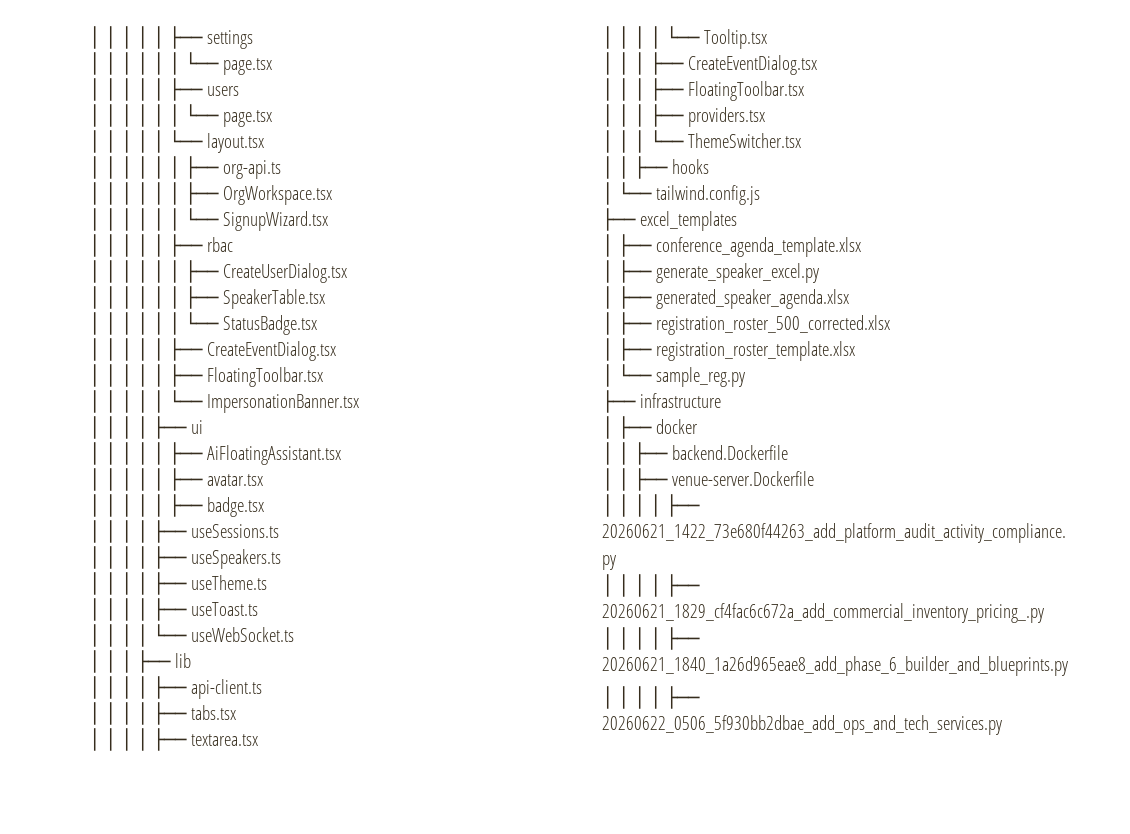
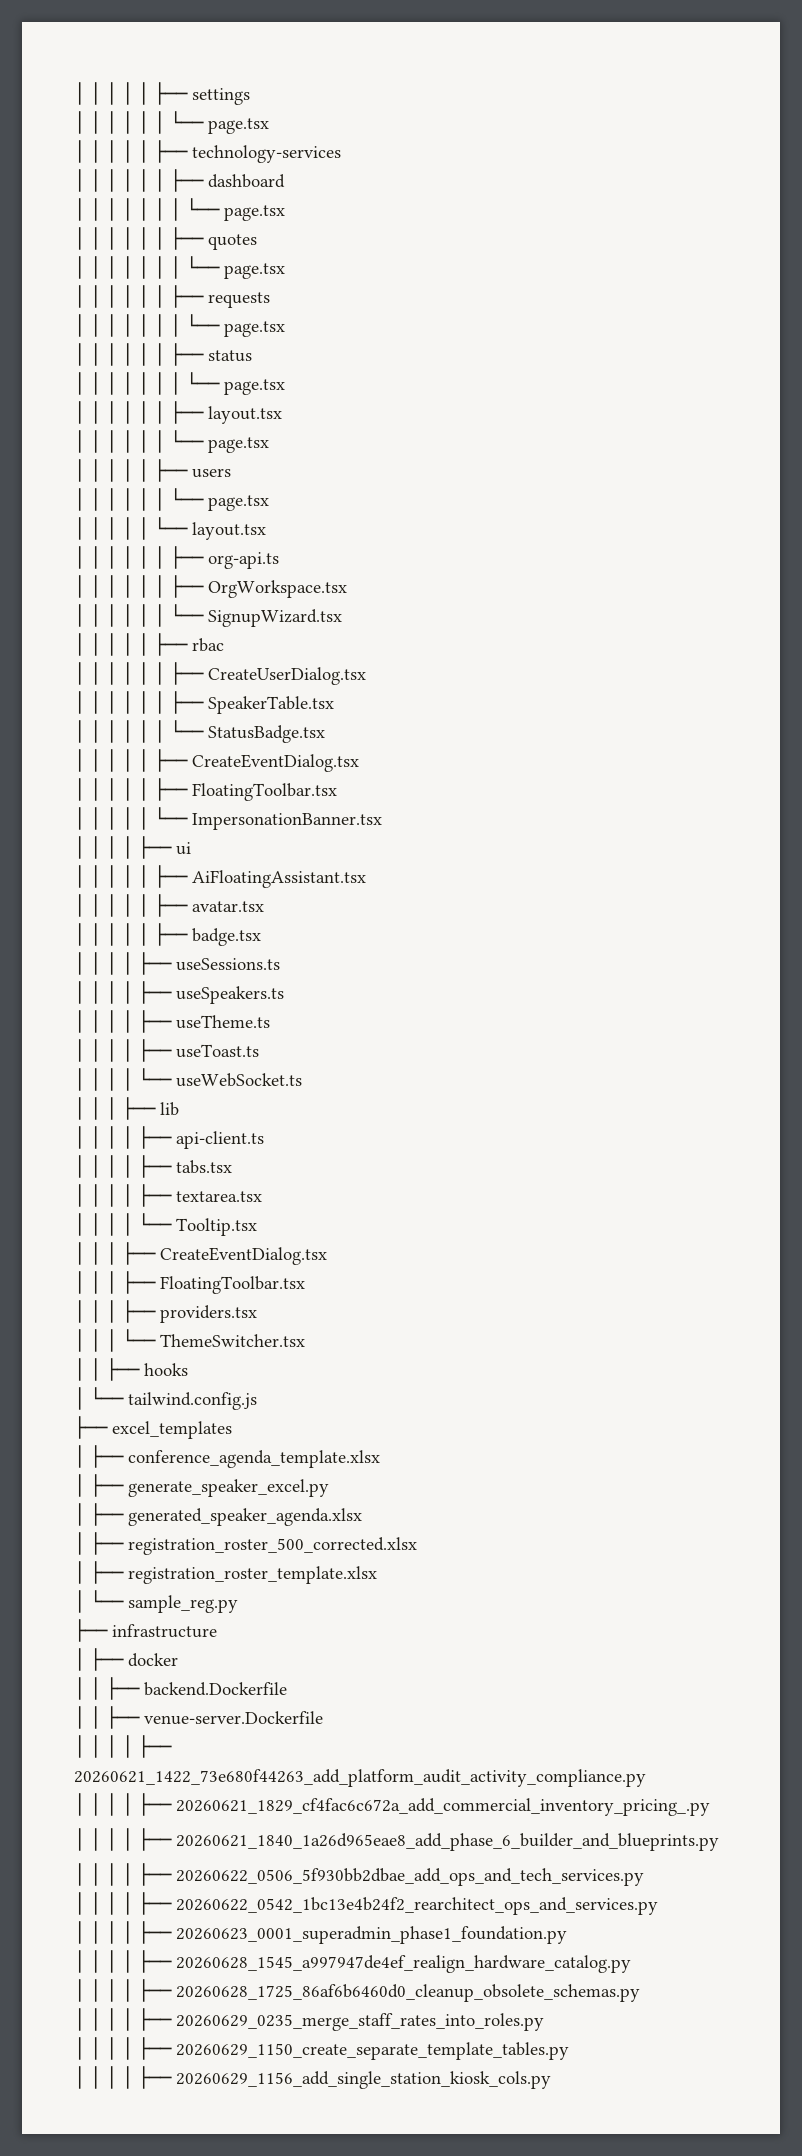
+ │ │ │ │ │ ├── technology-services
+ │ │ │ │ │ │ ├── dashboard
+ │ │ │ │ │ │ │ └── page.tsx
+ │ │ │ │ │ │ ├── quotes
+ │ │ │ │ │ │ │ └── page.tsx
+ │ │ │ │ │ │ ├── requests
+ │ │ │ │ │ │ │ └── page.tsx
+ │ │ │ │ │ │ ├── status
+ │ │ │ │ │ │ │ └── page.tsx
+ │ │ │ │ │ │ ├── layout.tsx
+ │ │ │ │ │ │ └── page.tsx
+ │ │ │ │ ├── 20260622_0542_1bc13e4b24f2_rearchitect_ops_and_services.py
+ │ │ │ │ ├── 20260623_0001_superadmin_phase1_foundation.py
+ │ │ │ │ ├── 20260628_1545_a997947de4ef_realign_hardware_catalog.py
+ │ │ │ │ ├── 20260628_1725_86af6b6460d0_cleanup_obsolete_schemas.py
+ │ │ │ │ ├── 20260629_0235_merge_staff_rates_into_roles.py
+ │ │ │ │ ├── 20260629_1150_create_separate_template_tables.py
+ │ │ │ │ ├── 20260629_1156_add_single_station_kiosk_cols.py

